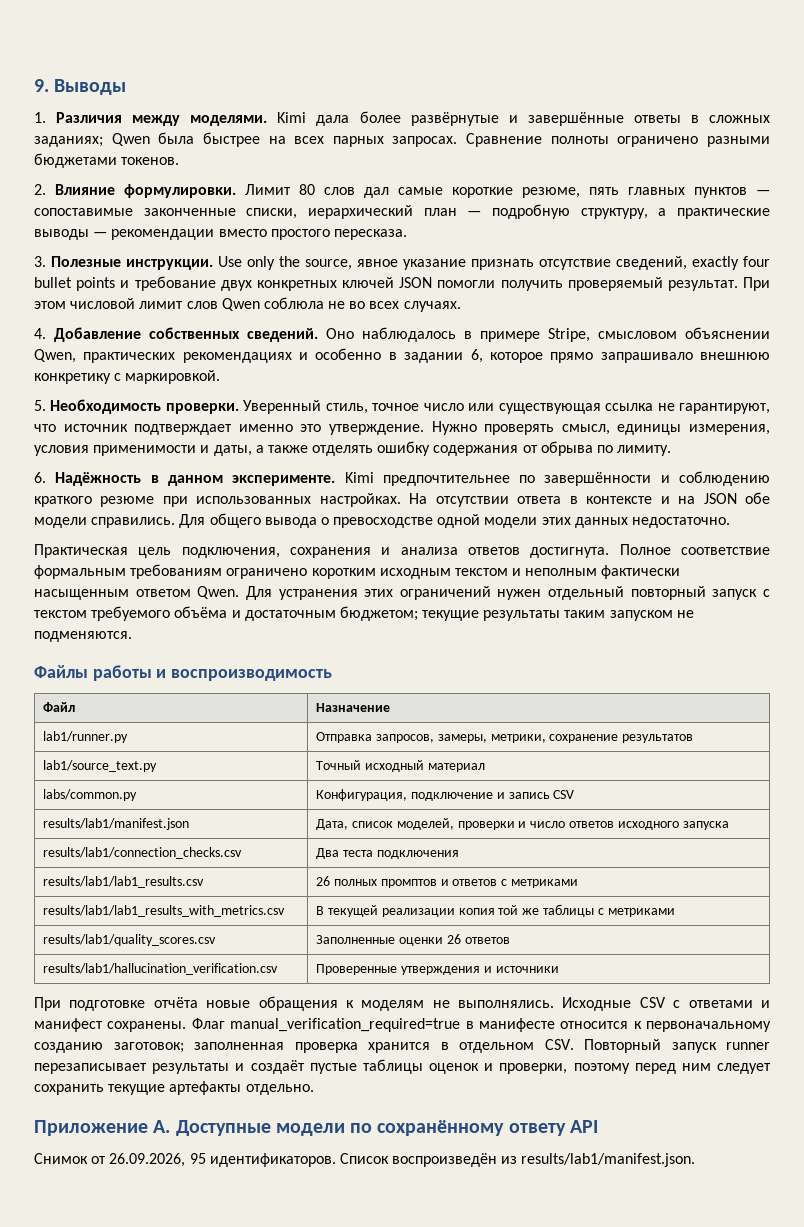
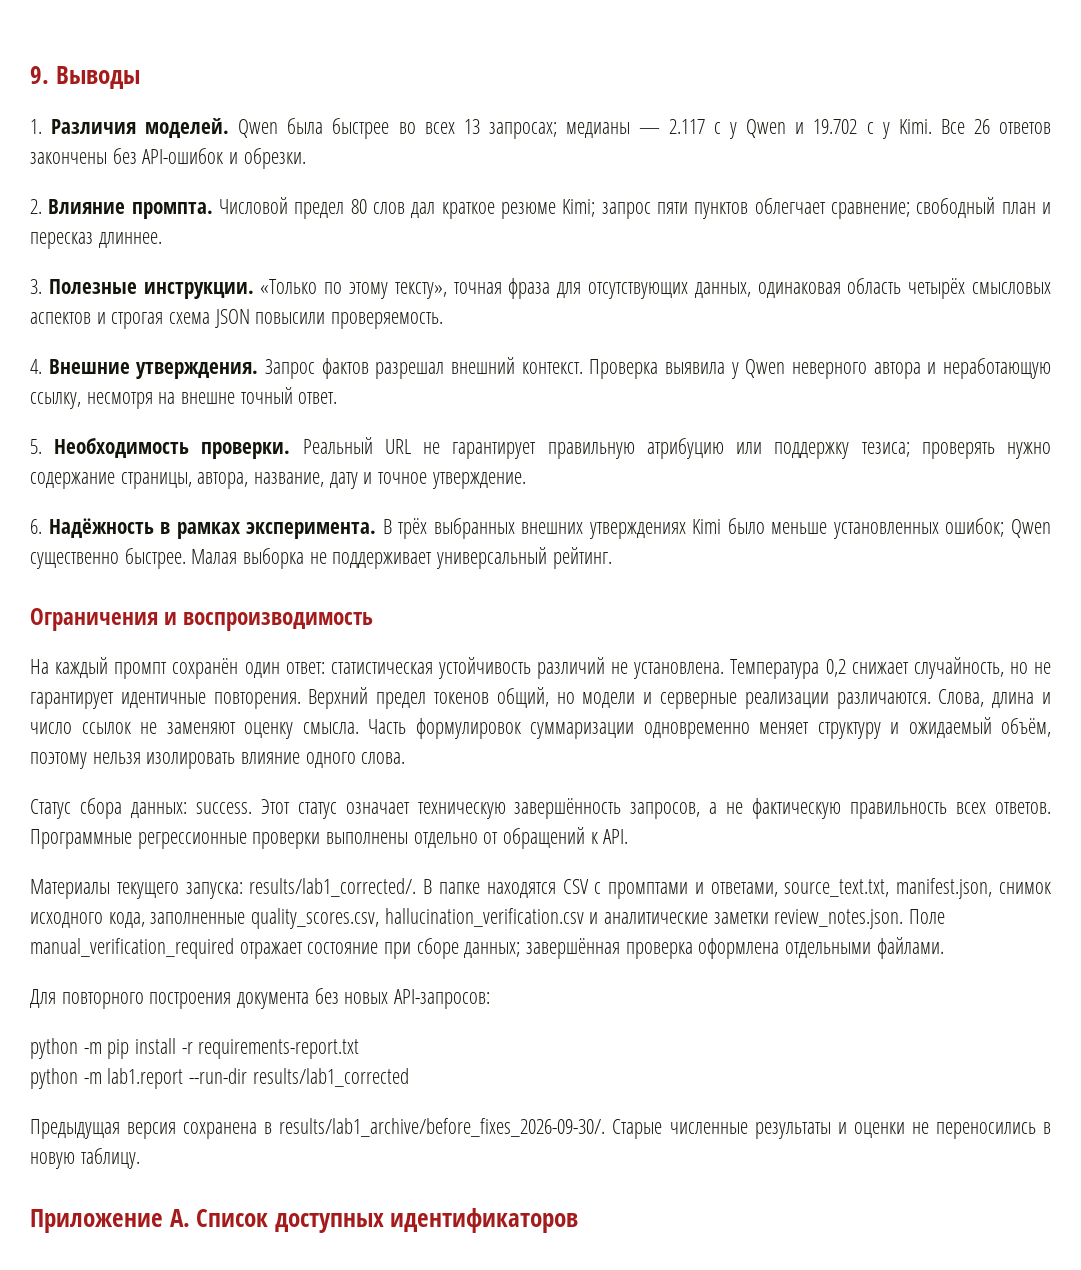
- 1. Различия между моделями. Kimi дала более развёрнутые и завершённые ответы в сложных заданиях; Qwen была быстрее на всех парных запросах. Сравнение полноты ограничено разными бюджетами токенов.
- 2. Влияние формулировки. Лимит 80 слов дал самые короткие резюме, пять главных пунктов — сопоставимые законченные списки, иерархический план — подробную структуру, а практические выводы — рекомендации вместо простого пересказа.
- 3. Полезные инструкции. Use only the source, явное указание признать отсутствие сведений, exactly four bullet points и требование двух конкретных ключей JSON помогли получить проверяемый результат. При этом числовой лимит слов Qwen соблюла не во всех случаях.
- 4. Добавление собственных сведений. Оно наблюдалось в примере Stripe, смысловом объяснении Qwen, практических рекомендациях и особенно в задании 6, которое прямо запрашивало внешнюю конкретику с маркировкой.
- 5. Необходимость проверки. Уверенный стиль, точное число или существующая ссылка не гарантируют, что источник подтверждает именно это утверждение. Нужно проверять смысл, единицы измерения, условия применимости и даты, а также отделять ошибку содержания от обрыва по лимиту.
- 6. Надёжность в данном эксперименте. Kimi предпочтительнее по завершённости и соблюдению краткого резюме при использованных настройках. На отсутствии ответа в контексте и на JSON обе модели справились. Для общего вывода о превосходстве одной модели этих данных недостаточно.
- Практическая цель подключения, сохранения и анализа ответов достигнута. Полное соответствие формальным требованиям ограничено коротким исходным текстом и неполным фактически насыщенным ответом Qwen. Для устранения этих ограничений нужен отдельный повторный запуск с текстом требуемого объёма и достаточным бюджетом; текущие результаты таким запуском не подменяются.
- Файлы работы и воспроизводимость
- Файл | Назначение
- lab1/runner.py | Отправка запросов, замеры, метрики, сохранение результатов
- lab1/source_text.py | Точный исходный материал
- labs/common.py | Конфигурация, подключение и запись CSV
- results/lab1/manifest.json | Дата, список моделей, проверки и число ответов исходного запуска
- results/lab1/connection_checks.csv | Два теста подключения
- results/lab1/lab1_results.csv | 26 полных промптов и ответов с метриками
- results/lab1/lab1_results_with_metrics.csv | В текущей реализации копия той же таблицы с метриками
- results/lab1/quality_scores.csv | Заполненные оценки 26 ответов
- results/lab1/hallucination_verification.csv | Проверенные утверждения и источники
- При подготовке отчёта новые обращения к моделям не выполнялись. Исходные CSV с ответами и манифест сохранены. Флаг manual_verification_required=true в манифесте относится к первоначальному созданию заготовок; заполненная проверка хранится в отдельном CSV. Повторный запуск runner перезаписывает результаты и создаёт пустые таблицы оценок и проверки, поэтому перед ним следует сохранить текущие артефакты отдельно.
- Приложение А. Доступные модели по сохранённому ответу API
- Снимок от 26.09.2026, 95 идентификаторов. Список воспроизведён из results/lab1/manifest.json.
+ 1. Различия моделей. Qwen была быстрее во всех 13 запросах; медианы — 2.117 с у Qwen и 19.702 с у Kimi. Все 26 ответов закончены без API-ошибок и обрезки.
+ 2. Влияние промпта. Числовой предел 80 слов дал краткое резюме Kimi; запрос пяти пунктов облегчает сравнение; свободный план и пересказ длиннее.
+ 3. Полезные инструкции. «Только по этому тексту», точная фраза для отсутствующих данных, одинаковая область четырёх смысловых аспектов и строгая схема JSON повысили проверяемость.
+ 4. Внешние утверждения. Запрос фактов разрешал внешний контекст. Проверка выявила у Qwen неверного автора и неработающую ссылку, несмотря на внешне точный ответ.
+ 5. Необходимость проверки. Реальный URL не гарантирует правильную атрибуцию или поддержку тезиса; проверять нужно содержание страницы, автора, название, дату и точное утверждение.
+ 6. Надёжность в рамках эксперимента. В трёх выбранных внешних утверждениях Kimi было меньше установленных ошибок; Qwen существенно быстрее. Малая выборка не поддерживает универсальный рейтинг.
+ Ограничения и воспроизводимость
+ На каждый промпт сохранён один ответ: статистическая устойчивость различий не установлена. Температура 0,2 снижает случайность, но не гарантирует идентичные повторения. Верхний предел токенов общий, но модели и серверные реализации различаются. Слова, длина и число ссылок не заменяют оценку смысла. Часть формулировок суммаризации одновременно меняет структуру и ожидаемый объём, поэтому нельзя изолировать влияние одного слова.
+ Статус сбора данных: success. Этот статус означает техническую завершённость запросов, а не фактическую правильность всех ответов. Программные регрессионные проверки выполнены отдельно от обращений к API.
+ Материалы текущего запуска: results/lab1_corrected/. В папке находятся CSV с промптами и ответами, source_text.txt, manifest.json, снимок исходного кода, заполненные quality_scores.csv, hallucination_verification.csv и аналитические заметки review_notes.json. Поле manual_verification_required отражает состояние при сборе данных; завершённая проверка оформлена отдельными файлами.
+ Для повторного построения документа без новых API-запросов:
+ python -m pip install -r requirements-report.txt
+ python -m lab1.report --run-dir results/lab1_corrected
+ Предыдущая версия сохранена в results/lab1_archive/before_fixes_2026-09-30/. Старые численные результаты и оценки не переносились в новую таблицу.
+ Приложение А. Список доступных идентификаторов

